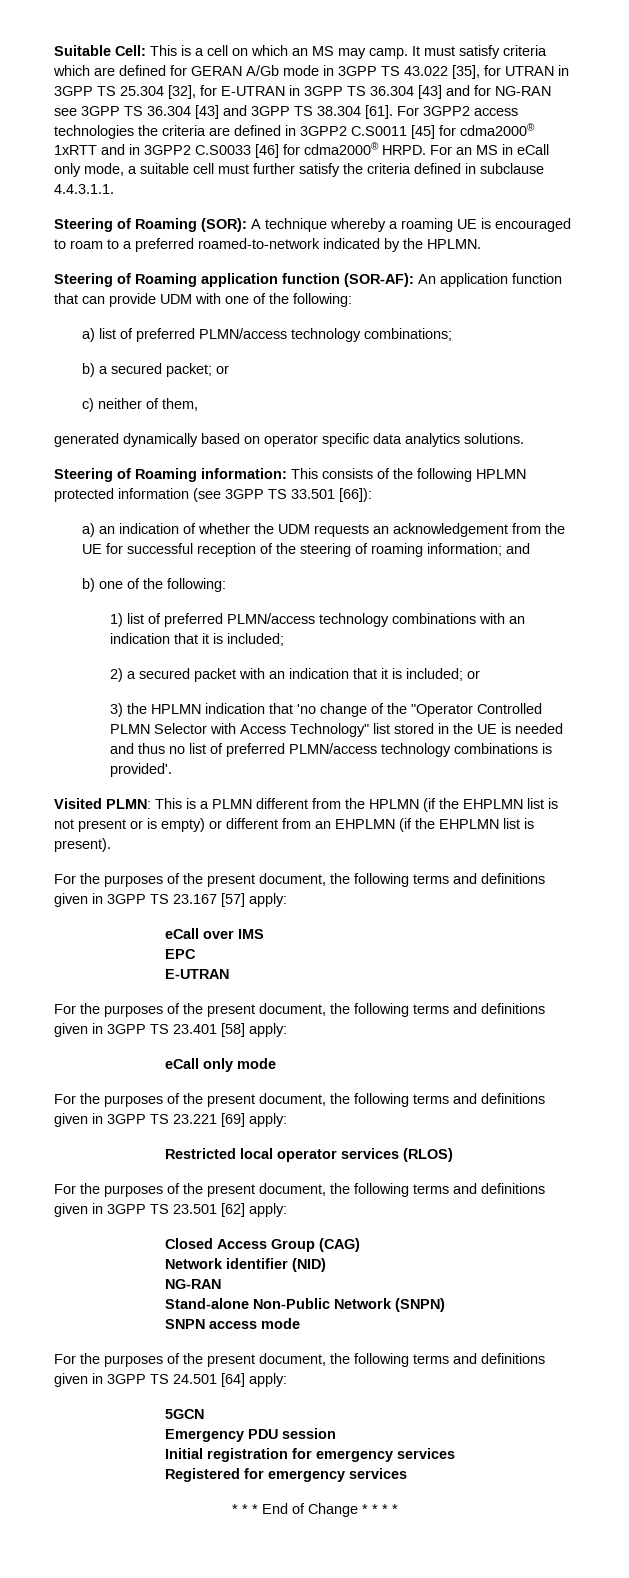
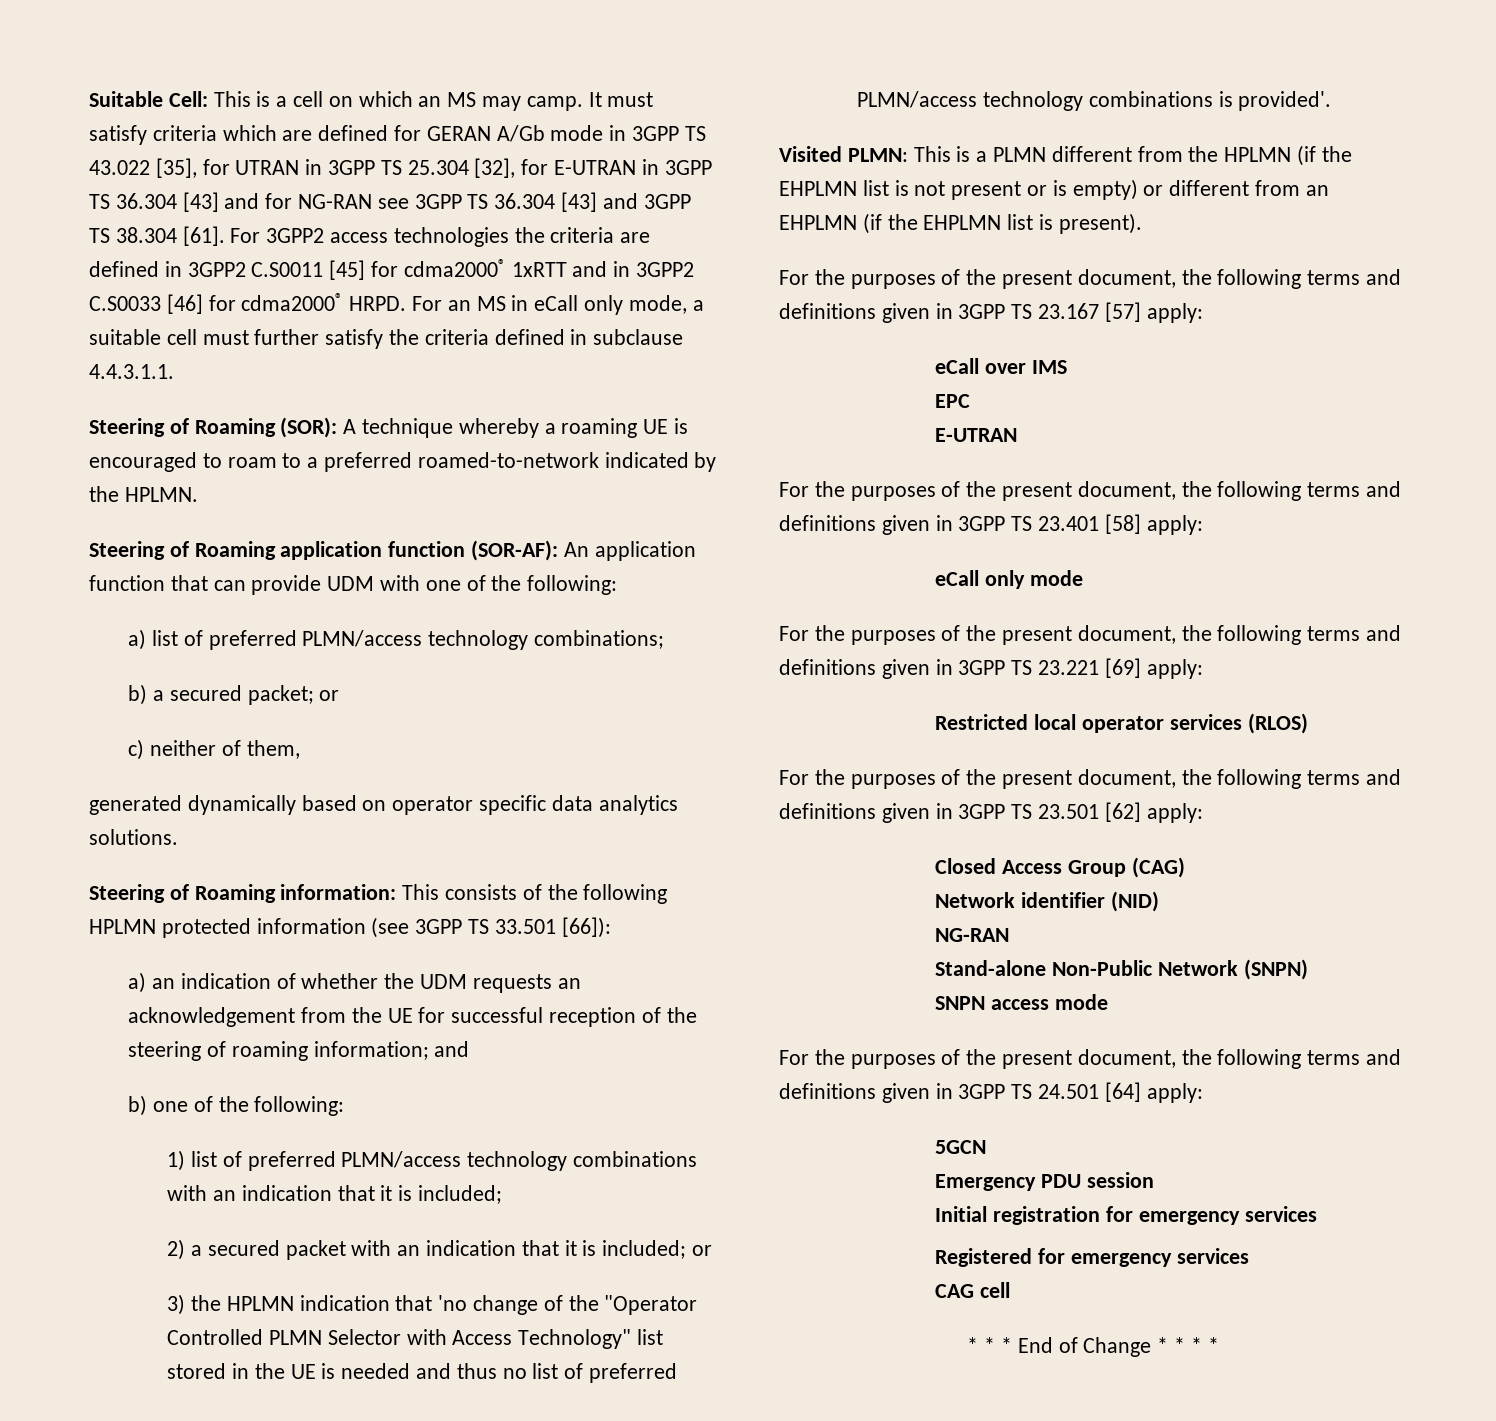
+ CAG cell

